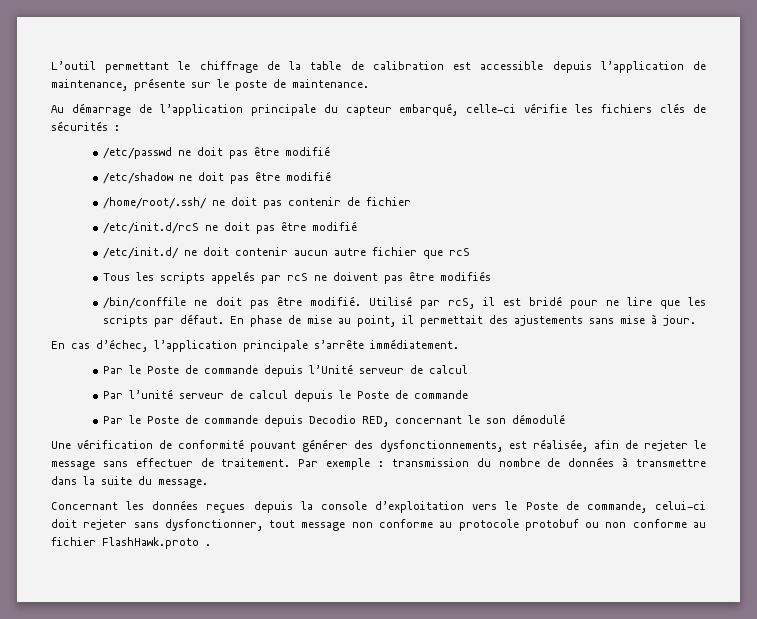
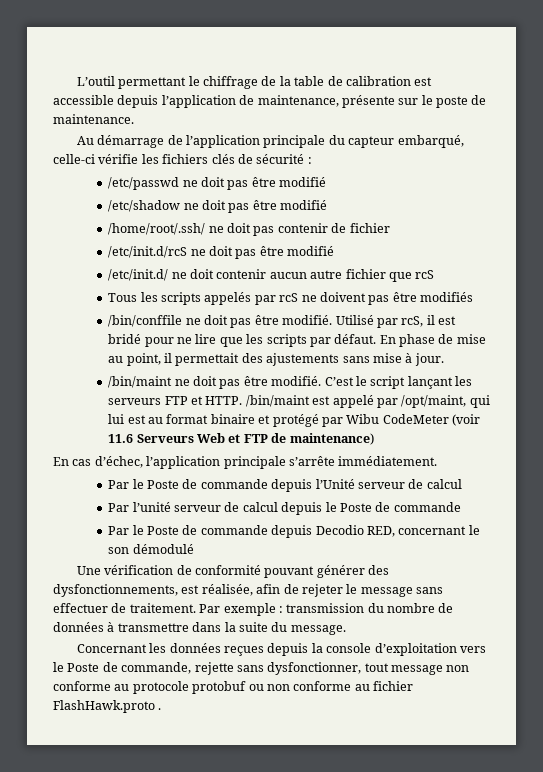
- Au démarrage de l’application principale du capteur embarqué, celle-ci vérifie les fichiers clés de sécurités :
+ Au démarrage de l’application principale du capteur embarqué, celle-ci vérifie les fichiers clés de sécurité :
+ /bin/maint ne doit pas être modifié. C’est le script lançant les serveurs FTP et HTTP. /bin/maint est appelé par /opt/maint, qui lui est au format binaire et protégé par Wibu CodeMeter (voir 11.6 Serveurs Web et FTP de maintenance)
- Concernant les données reçues depuis la console d’exploitation vers le Poste de commande, celui-ci doit rejeter sans dysfonctionner, tout message non conforme au protocole protobuf ou non conforme au fichier FlashHawk.proto .
+ Concernant les données reçues depuis la console d’exploitation vers le Poste de commande, rejette sans dysfonctionner, tout message non conforme au protocole protobuf ou non conforme au fichier FlashHawk.proto .

